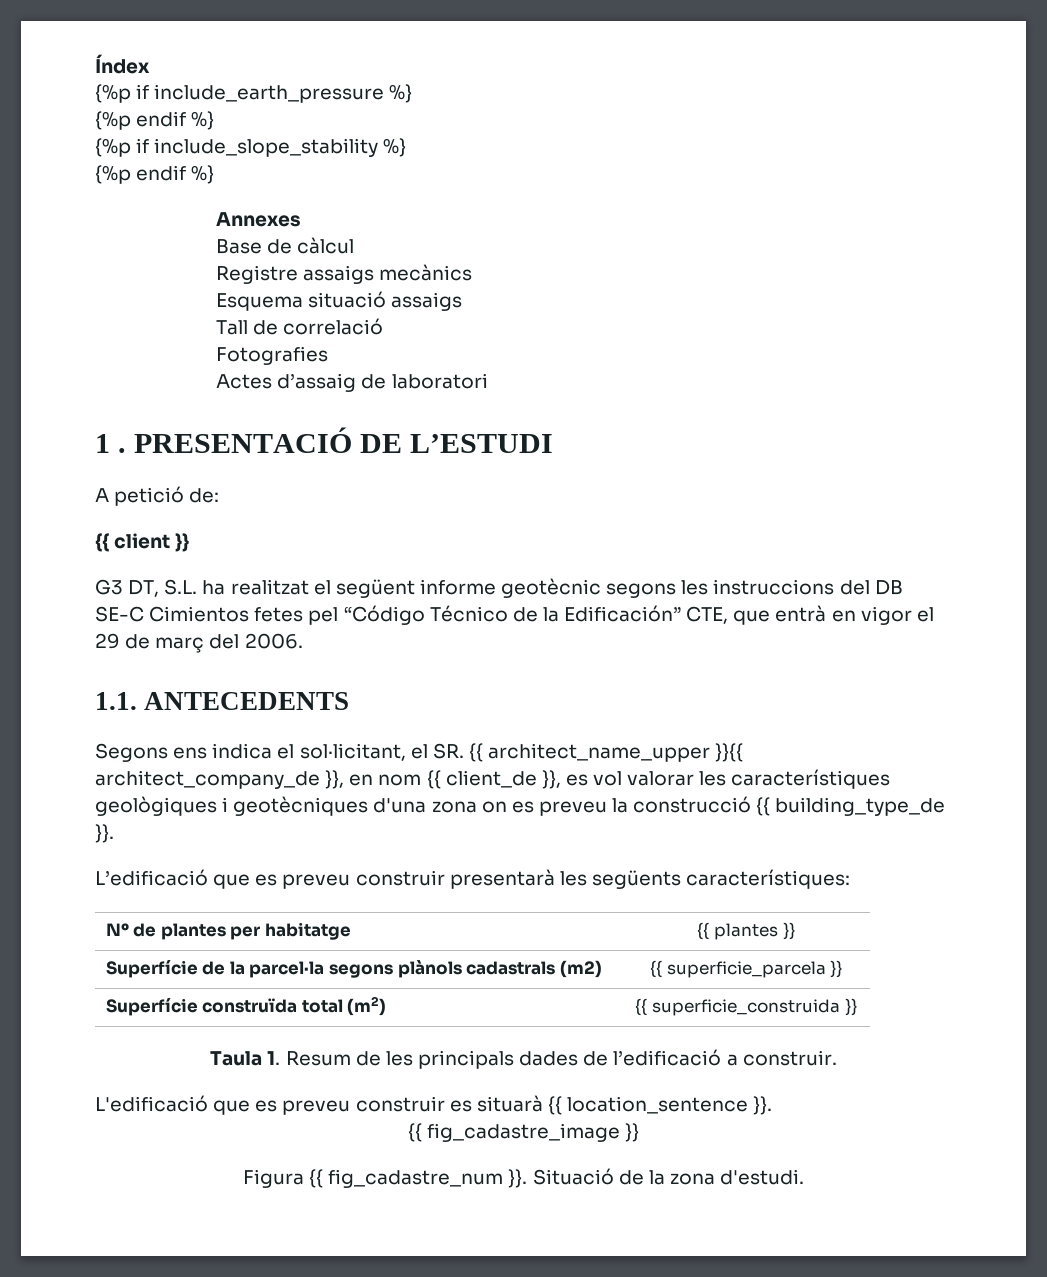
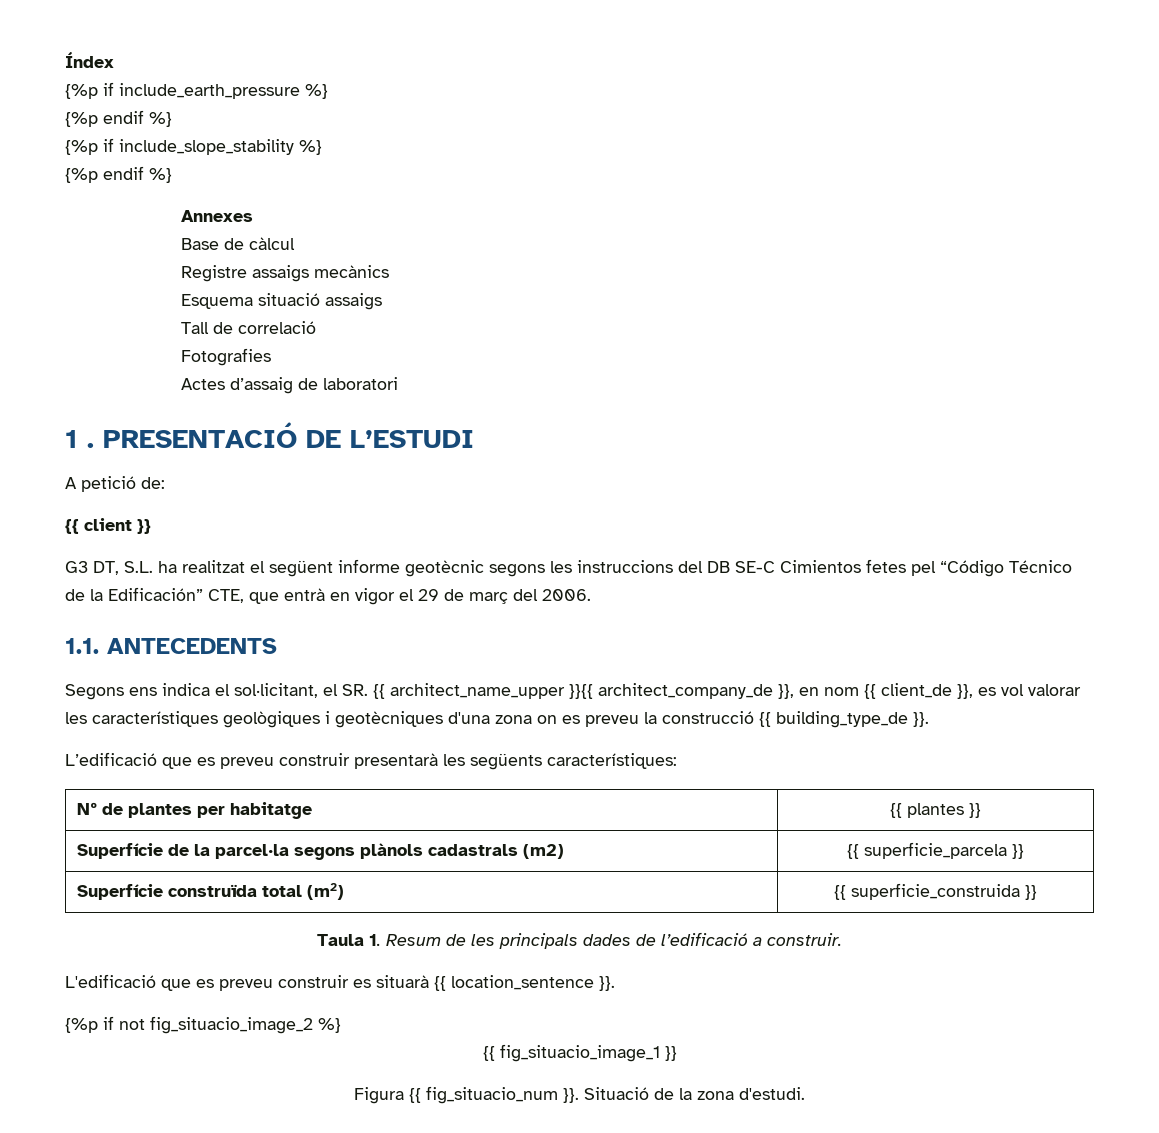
- {{ fig_cadastre_image }}
+ {%p if not fig_situacio_image_2 %}
+ {{ fig_situacio_image_1 }}
- Figura {{ fig_cadastre_num }}.
+ Figura {{ fig_situacio_num }}.

